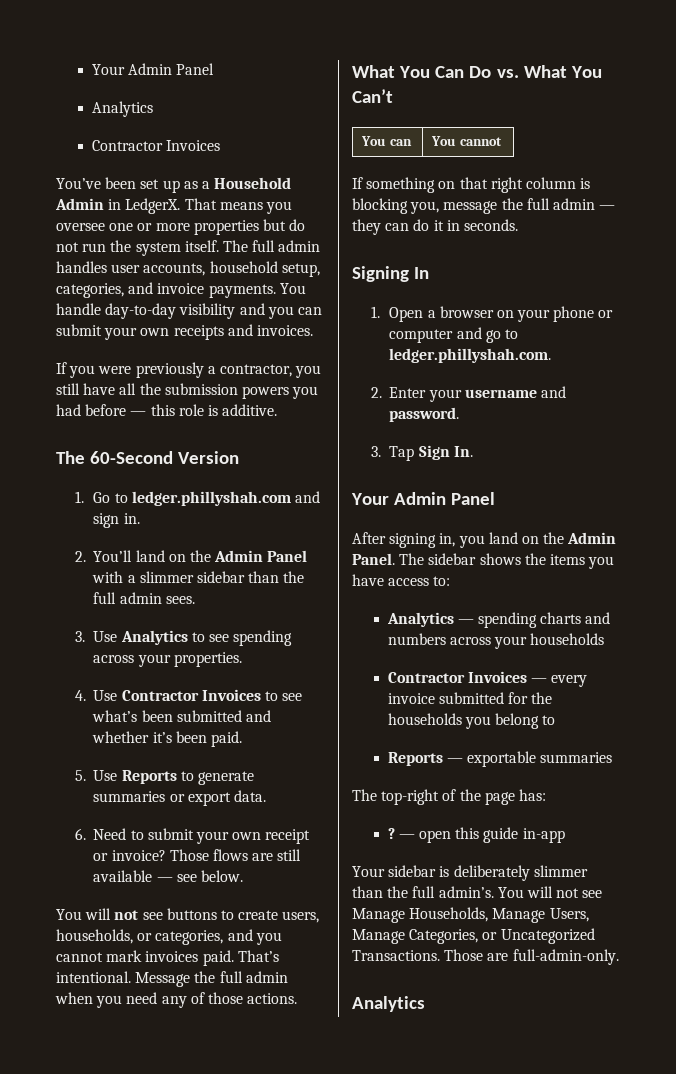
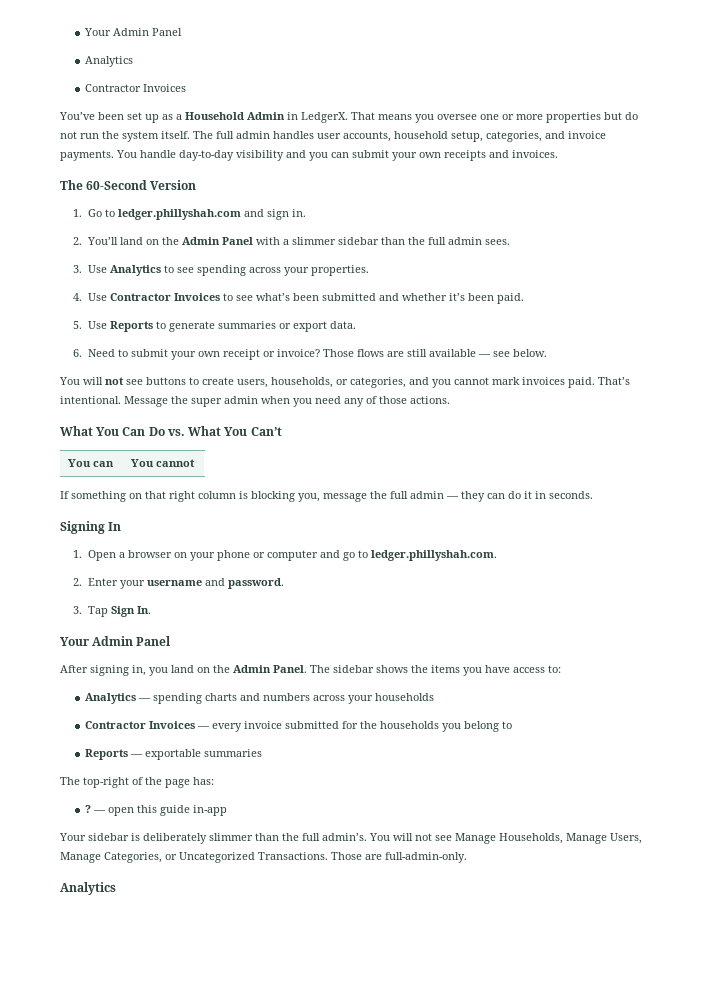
- If you were previously a contractor, you still have all the submission powers you had before — this role is additive.
- Message the full admin when you need any of those actions.
+ Message the super admin when you need any of those actions.

